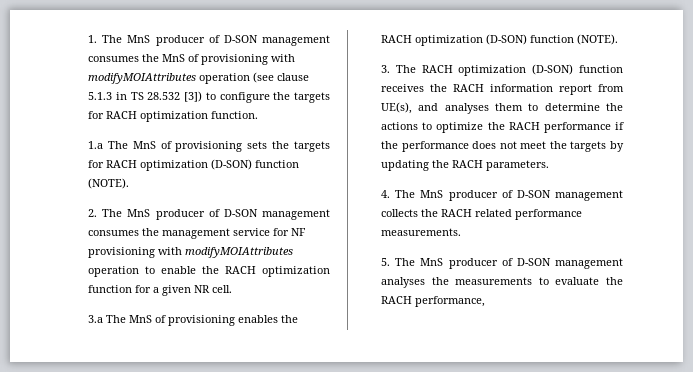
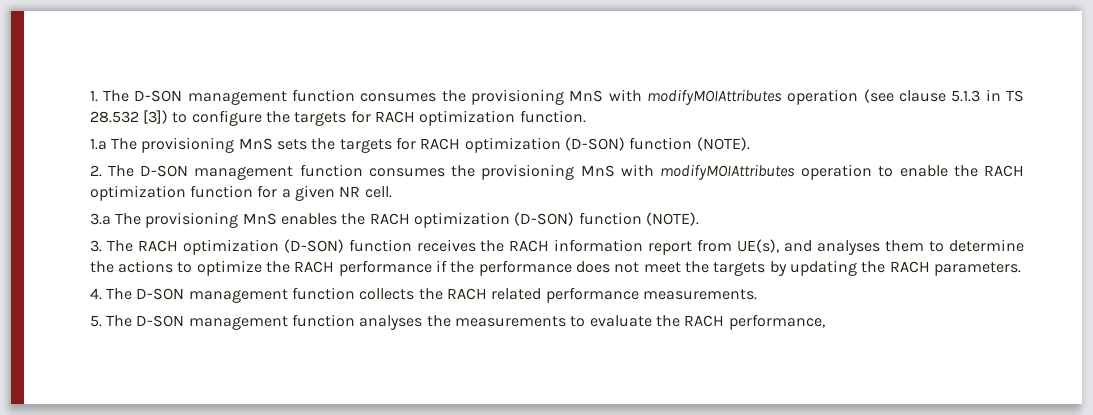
- 1. The MnS producer of D-SON management consumes the MnS of provisioning with modifyMOIAttributes operation (see clause 5.1.3 in TS 28.532 [3]) to configure the targets for RACH optimization function.
+ 1. The D-SON management function consumes the provisioning MnS with modifyMOIAttributes operation (see clause 5.1.3 in TS 28.532 [3]) to configure the targets for RACH optimization function.
- 1.a The MnS of provisioning sets the targets for RACH optimization (D-SON) function (NOTE).
+ 1.a The provisioning MnS sets the targets for RACH optimization (D-SON) function (NOTE).
- 2. The MnS producer of D-SON management consumes the management service for NF provisioning with modifyMOIAttributes operation to enable the RACH optimization function for a given NR cell.
+ 2. The D-SON management function consumes the provisioning MnS with modifyMOIAttributes operation to enable the RACH optimization function for a given NR cell.
- 3.a The MnS of provisioning enables the RACH optimization (D-SON) function (NOTE).
+ 3.a The provisioning MnS enables the RACH optimization (D-SON) function (NOTE).
- 4. The MnS producer of D-SON management collects the RACH related performance measurements.
+ 4. The D-SON management function collects the RACH related performance measurements.
- 5. The MnS producer of D-SON management analyses the measurements to evaluate the RACH performance,
+ 5. The D-SON management function analyses the measurements to evaluate the RACH performance,

